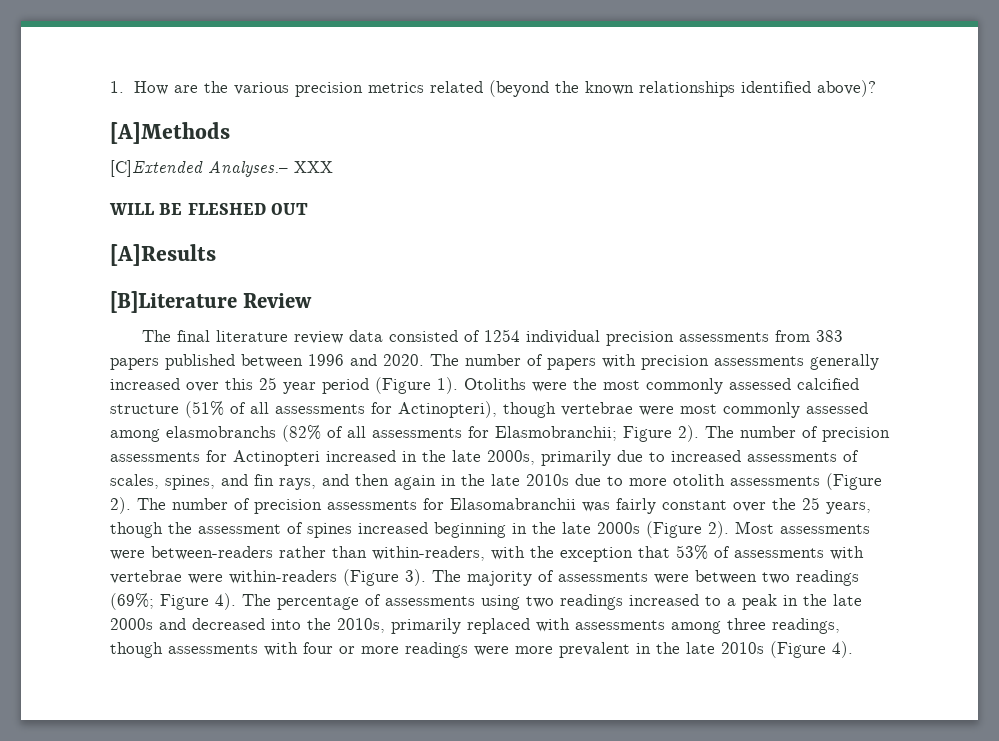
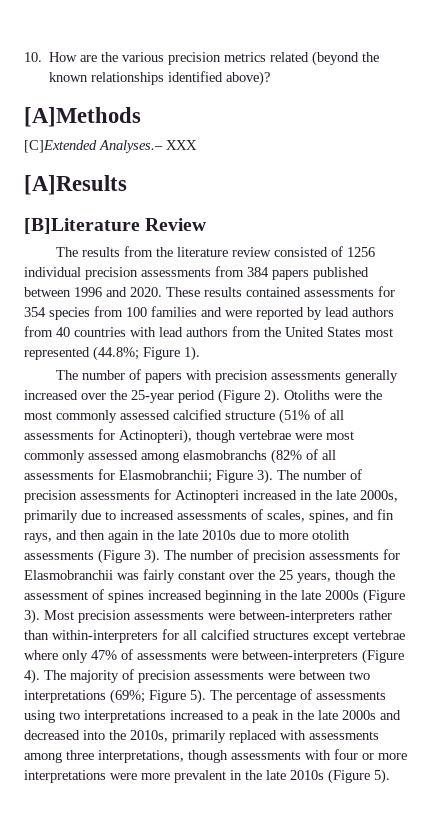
- 1. How are the various precision metrics related (beyond the known relationships identified above)?
+ 10. How are the various precision metrics related (beyond the known relationships identified above)?
- WILL BE FLESHED OUT
- The final literature review data consisted of 1254 individual precision assessments from 383 papers published between 1996 and 2020. The number of papers with precision assessments generally increased over this 25 year period (Figure 1).
+ The results from the literature review consisted of 1256 individual precision assessments from 384 papers published between 1996 and 2020. These results contained assessments for 354 species from 100 families and were reported by lead authors from 40 countries with lead authors from the United States most represented (44.8%; Figure 1).
+ The number of papers with precision assessments generally increased over the 25-year period (Figure 2).
- Otoliths were the most commonly assessed calcified structure (51% of all assessments for Actinopteri), though vertebrae were most commonly assessed among elasmobranchs (82% of all assessments for Elasmobranchii; Figure 2).
+ Otoliths were the most commonly assessed calcified structure (51% of all assessments for Actinopteri), though vertebrae were most commonly assessed among elasmobranchs (82% of all assessments for Elasmobranchii; Figure 3).
- The number of precision assessments for Actinopteri increased in the late 2000s, primarily due to increased assessments of scales, spines, and fin rays, and then again in the late 2010s due to more otolith assessments (Figure 2). The number of precision assessments for Elasomabranchii was fairly constant over the 25 years, though the assessment of spines increased beginning in the late 2000s (Figure 2). Most assessments were between-readers rather than within-readers, with the exception that 53% of assessments with vertebrae were within-readers (Figure 3).
+ The number of precision assessments for Actinopteri increased in the late 2000s, primarily due to increased assessments of scales, spines, and fin rays, and then again in the late 2010s due to more otolith assessments (Figure 3). The number of precision assessments for Elasmobranchii was fairly constant over the 25 years, though the assessment of spines increased beginning in the late 2000s (Figure 3). Most precision assessments were between-interpreters rather than within-interpreters for all calcified structures except vertebrae where only 47% of assessments were between-interpreters (Figure 4).
- The majority of assessments were between two readings (69%; Figure 4).
+ The majority of precision assessments were between two interpretations (69%; Figure 5).
- The percentage of assessments using two readings increased to a peak in the late 2000s and decreased into the 2010s, primarily replaced with assessments among three readings, though assessments with four or more readings were more prevalent in the late 2010s (Figure 4).
+ The percentage of assessments using two interpretations increased to a peak in the late 2000s and decreased into the 2010s, primarily replaced with assessments among three interpretations, though assessments with four or more interpretations were more prevalent in the late 2010s (Figure 5).

